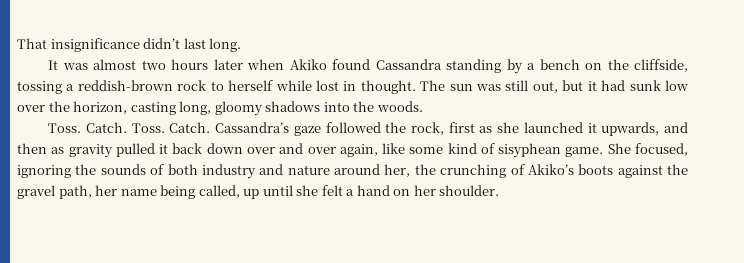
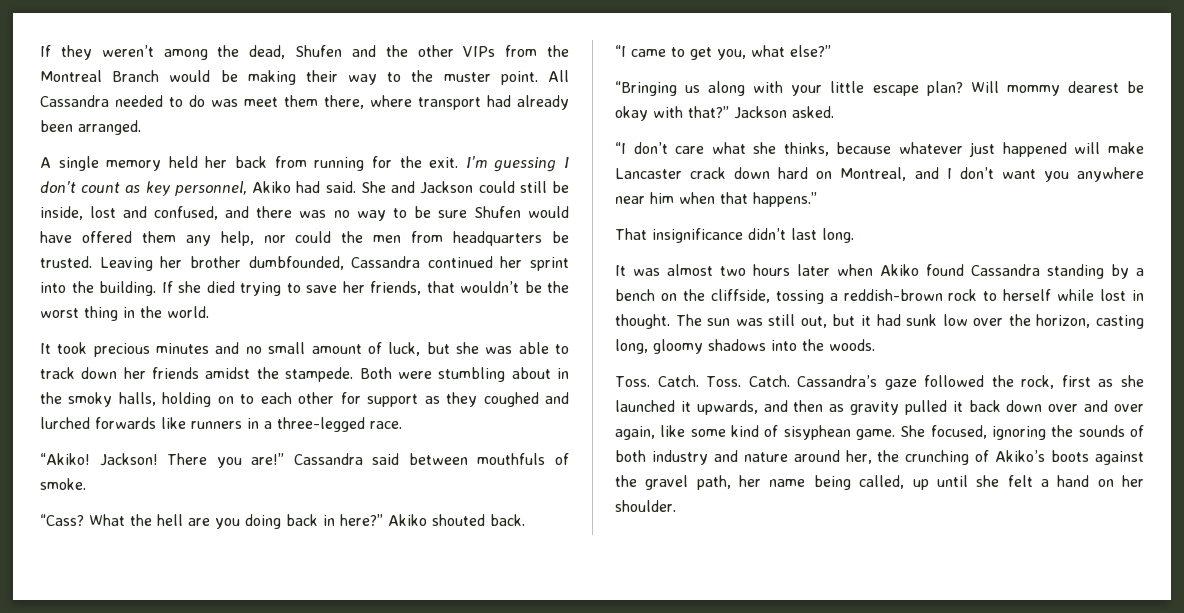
+ If they weren’t among the dead, Shufen and the other VIPs from the Montreal Branch would be making their way to the muster point. All Cassandra needed to do was meet them there, where transport had already been arranged.
+ A single memory held her back from running for the exit. I’m guessing I don’t count as key personnel, Akiko had said. She and Jackson could still be inside, lost and confused, and there was no way to be sure Shufen would have offered them any help, nor could the men from headquarters be trusted. Leaving her brother dumbfounded, Cassandra continued her sprint into the building. If she died trying to save her friends, that wouldn’t be the worst thing in the world.
+ It took precious minutes and no small amount of luck, but she was able to track down her friends amidst the stampede. Both were stumbling about in the smoky halls, holding on to each other for support as they coughed and lurched forwards like runners in a three-legged race.
+ “Akiko! Jackson! There you are!” Cassandra said between mouthfuls of smoke.
+ “Cass? What the hell are you doing back in here?” Akiko shouted back.
+ “I came to get you, what else?”
+ “Bringing us along with your little escape plan? Will mommy dearest be okay with that?” Jackson asked.
+ “I don’t care what she thinks, because whatever just happened will make Lancaster crack down hard on Montreal, and I don’t want you anywhere near him when that happens.”

